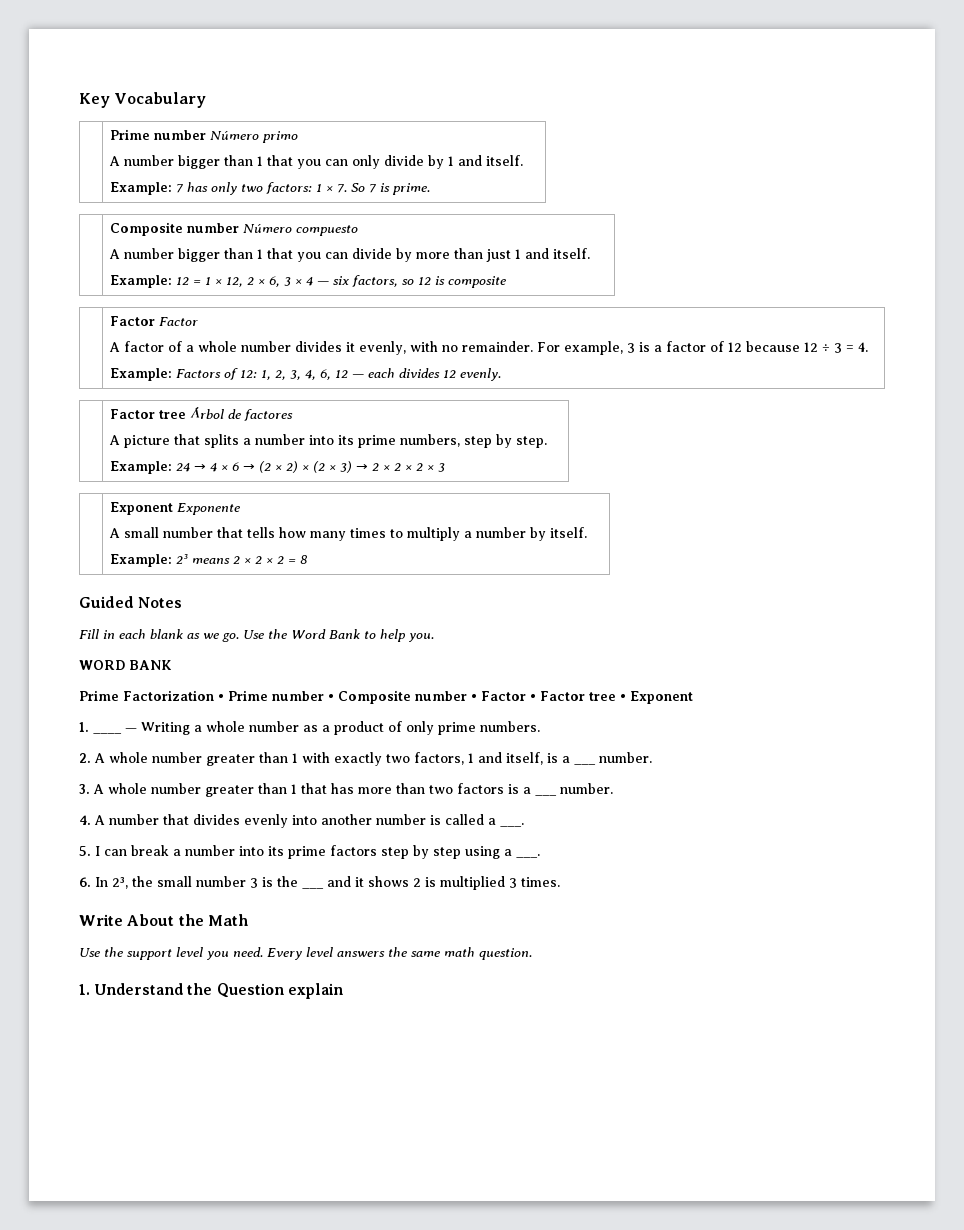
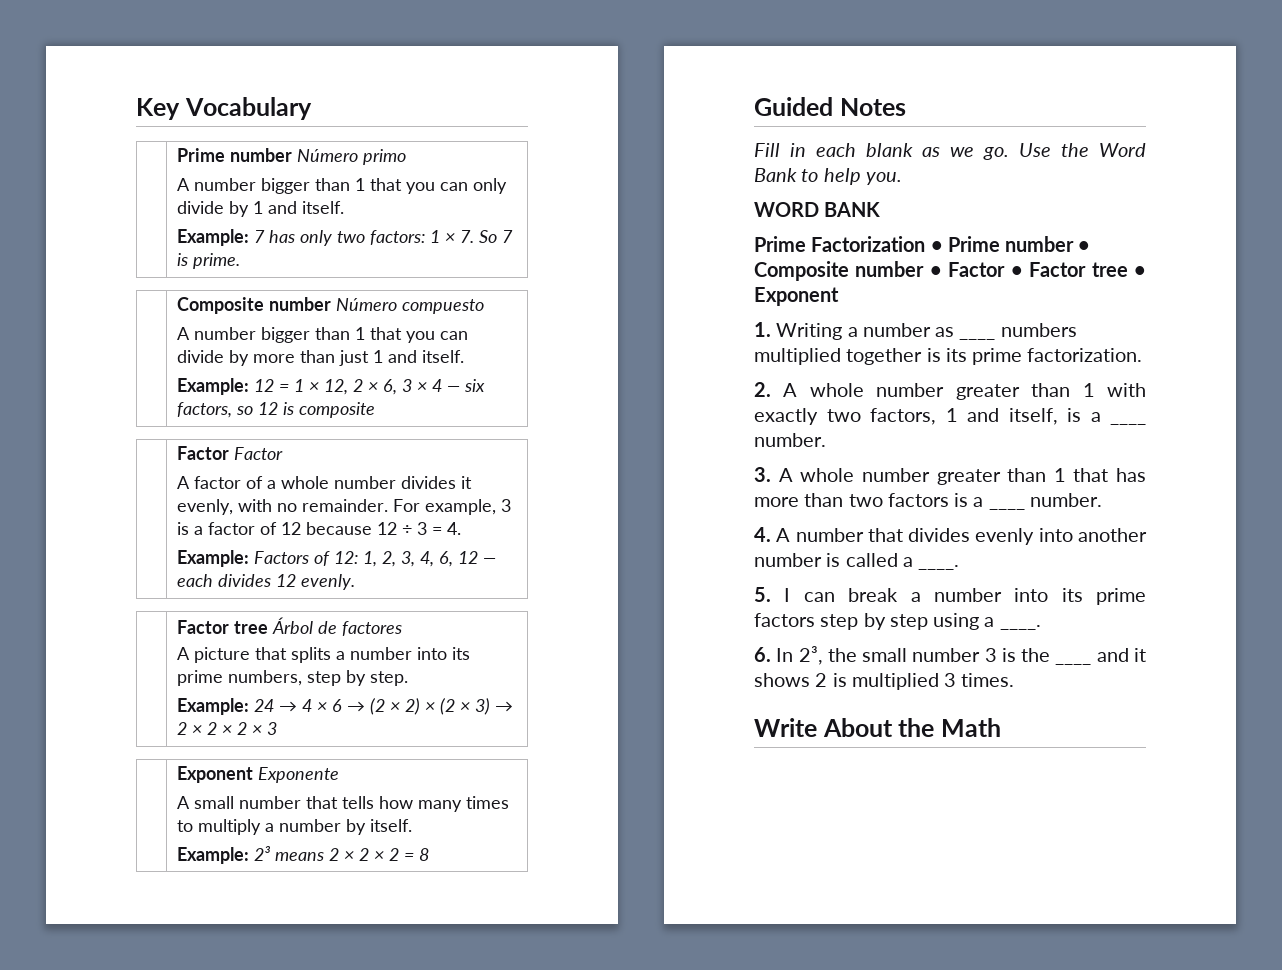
- 1. ____ — Writing a whole number as a product of only prime numbers.
+ 1. Writing a number as ____ numbers multiplied together is its prime factorization.
- 2. A whole number greater than 1 with exactly two factors, 1 and itself, is a ___ number.
+ 2. A whole number greater than 1 with exactly two factors, 1 and itself, is a ____ number.
- 3. A whole number greater than 1 that has more than two factors is a ___ number.
+ 3. A whole number greater than 1 that has more than two factors is a ____ number.
- 4. A number that divides evenly into another number is called a ___.
+ 4. A number that divides evenly into another number is called a ____.
- 5. I can break a number into its prime factors step by step using a ___.
+ 5. I can break a number into its prime factors step by step using a ____.
- 6. In 2³, the small number 3 is the ___ and it shows 2 is multiplied 3 times.
+ 6. In 2³, the small number 3 is the ____ and it shows 2 is multiplied 3 times.
- Use the support level you need. Every level answers the same math question.
- 1. Understand the Question explain

